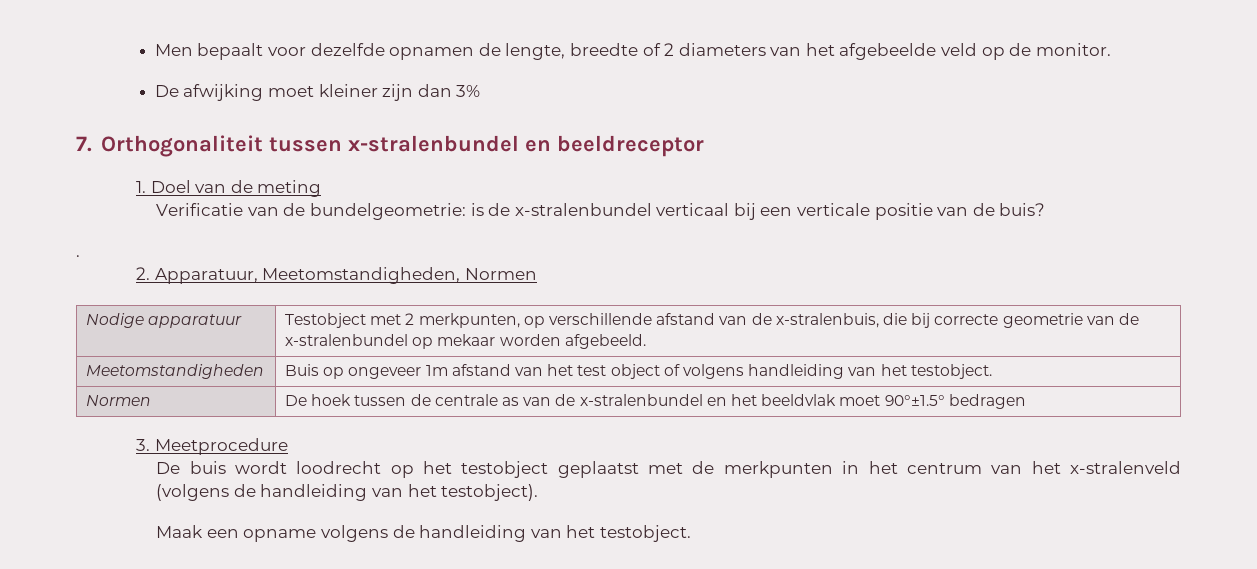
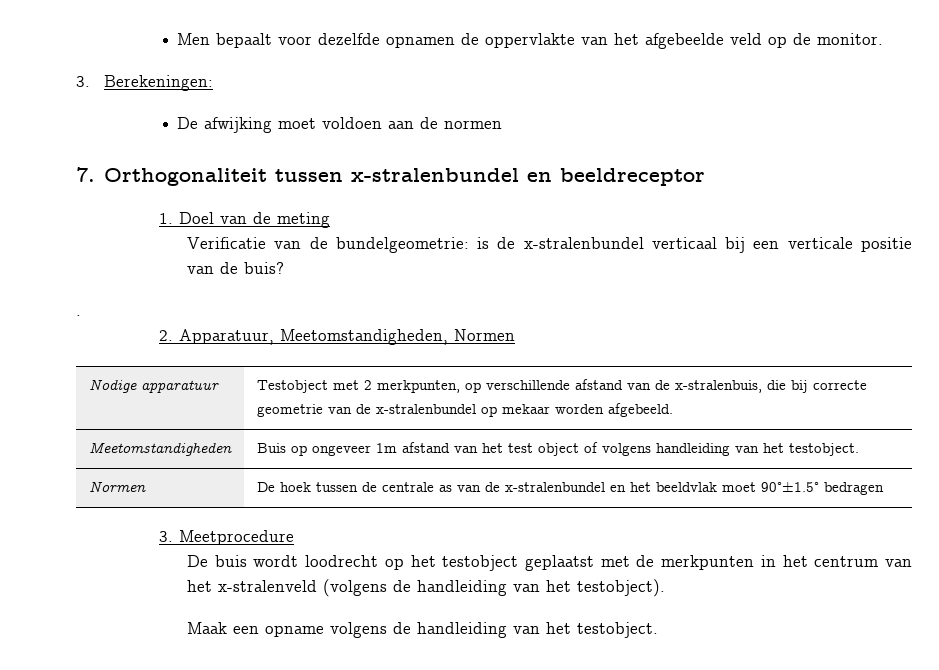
- Men bepaalt voor dezelfde opnamen de lengte, breedte of 2 diameters van het afgebeelde veld op de monitor.
+ Men bepaalt voor dezelfde opnamen de oppervlakte van het afgebeelde veld op de monitor.
+ 3. Berekeningen:
- De afwijking moet kleiner zijn dan 3%
+ De afwijking moet voldoen aan de normen

